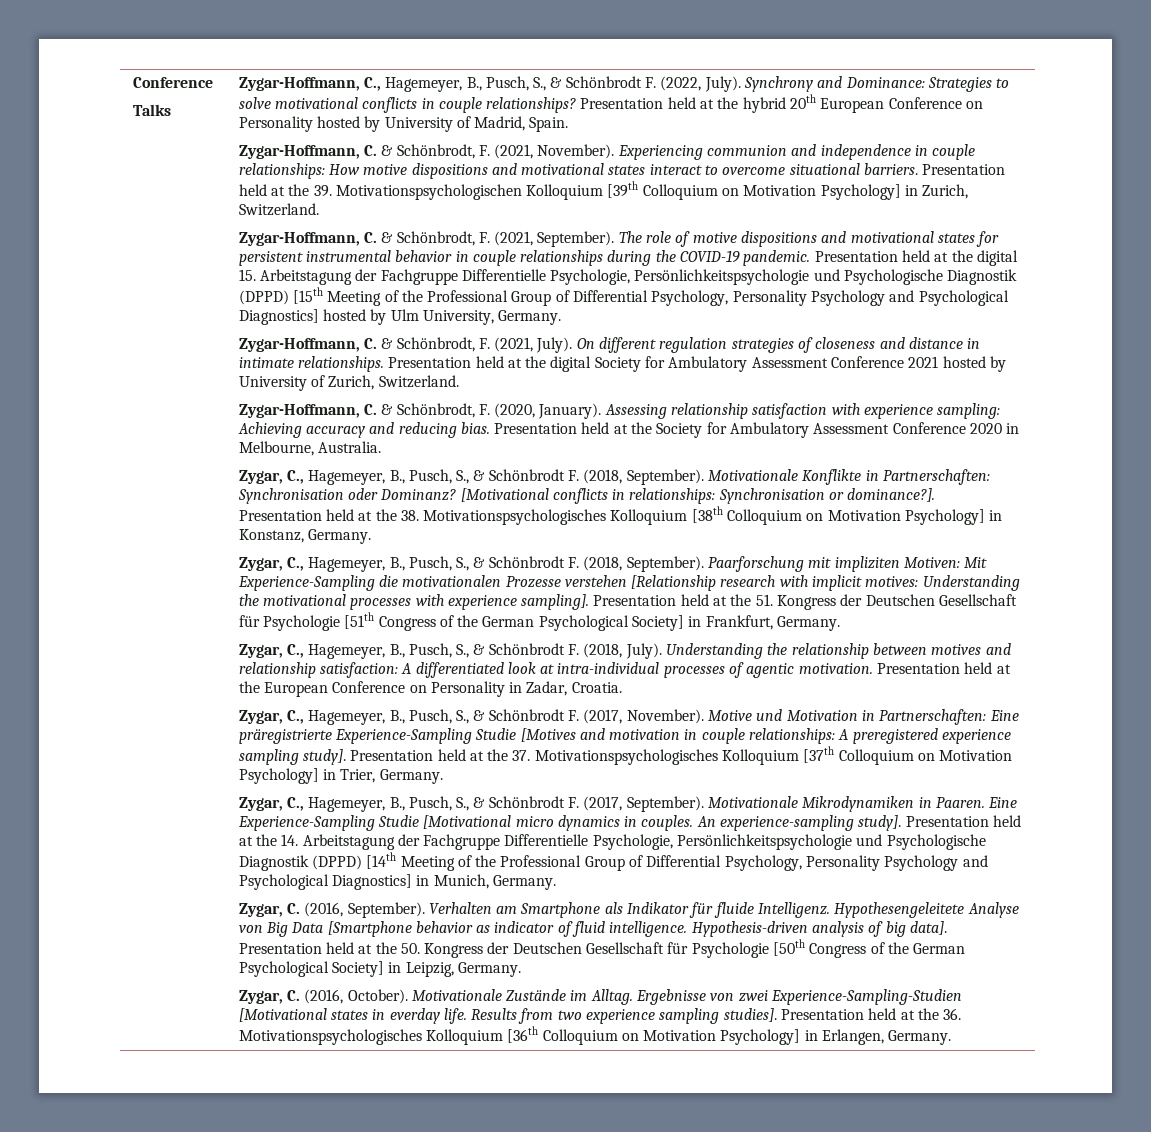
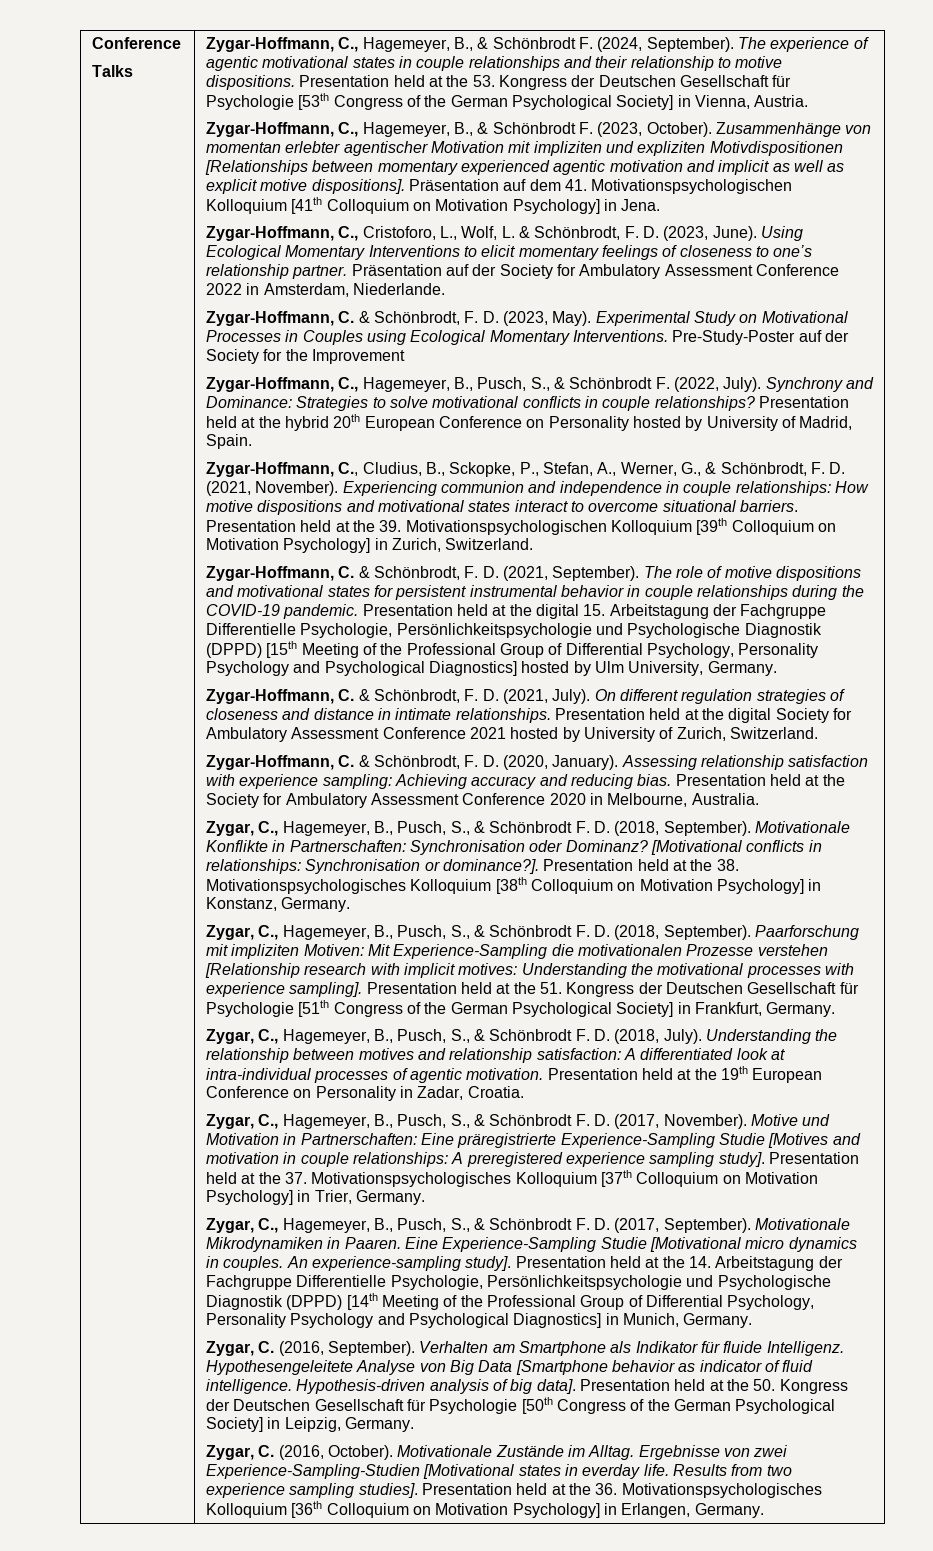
+ Zygar-Hoffmann, C., Hagemeyer, B., & Schönbrodt F. (2024, September). The experience of agentic motivational states in couple relationships and their relationship to motive dispositions. Presentation held at the 53. Kongress der Deutschen Gesellschaft für Psychologie [53th Congress of the German Psychological Society] in Vienna, Austria.
+ Zygar-Hoffmann, C., Hagemeyer, B., & Schönbrodt F. (2023, October). Zusammenhänge von momentan erlebter agentischer Motivation mit impliziten und expliziten Motivdispositionen [Relationships between momentary experienced agentic motivation and implicit as well as explicit motive dispositions]. Präsentation auf dem 41. Motivationspsychologischen Kolloquium [41th Colloquium on Motivation Psychology] in Jena.
+ Zygar-Hoffmann, C., Cristoforo, L., Wolf, L. & Schönbrodt, F. D. (2023, June). Using Ecological Momentary Interventions to elicit momentary feelings of closeness to one’s relationship partner. Präsentation auf der Society for Ambulatory Assessment Conference 2022 in Amsterdam, Niederlande.
+ Zygar-Hoffmann, C. & Schönbrodt, F. D. (2023, May). Experimental Study on Motivational Processes in Couples using Ecological Momentary Interventions. Pre-Study-Poster auf der Society for the Improvement
- Zygar-Hoffmann, C. & Schönbrodt, F. (2021, November).
+ Zygar-Hoffmann, C., Cludius, B., Sckopke, P., Stefan, A., Werner, G., & Schönbrodt, F. D. (2021, November).
- Zygar-Hoffmann, C. & Schönbrodt, F. (2021, September).
+ Zygar-Hoffmann, C. & Schönbrodt, F. D. (2021, September).
- Zygar-Hoffmann, C. & Schönbrodt, F. (2021, July).
+ Zygar-Hoffmann, C. & Schönbrodt, F. D. (2021, July).
- Zygar-Hoffmann, C. & Schönbrodt, F. (2020, January).
+ Zygar-Hoffmann, C. & Schönbrodt, F. D. (2020, January).
  Presentation held at the Society for Ambulatory Assessment Conference 2020 in Melbourne, Australia.
- Zygar, C., Hagemeyer, B., Pusch, S., & Schönbrodt F. (2018, September).
+ Zygar, C., Hagemeyer, B., Pusch, S., & Schönbrodt F. D. (2018, September).
  Presentation held at the 38. Motivationspsychologisches Kolloquium [38th Colloquium on Motivation Psychology] in Konstanz, Germany.
- Zygar, C., Hagemeyer, B., Pusch, S., & Schönbrodt F. (2018, September).
+ Zygar, C., Hagemeyer, B., Pusch, S., & Schönbrodt F. D. (2018, September).
- Zygar, C., Hagemeyer, B., Pusch, S., & Schönbrodt F. (2018, July).
+ Zygar, C., Hagemeyer, B., Pusch, S., & Schönbrodt F. D. (2018, July).
- Presentation held at the European Conference on Personality in Zadar, Croatia.
+ Presentation held at the 19th European Conference on Personality in Zadar, Croatia.
- Zygar, C., Hagemeyer, B., Pusch, S., & Schönbrodt F. (2017, November).
+ Zygar, C., Hagemeyer, B., Pusch, S., & Schönbrodt F. D. (2017, November).
- Zygar, C., Hagemeyer, B., Pusch, S., & Schönbrodt F. (2017, September).
+ Zygar, C., Hagemeyer, B., Pusch, S., & Schönbrodt F. D. (2017, September).

